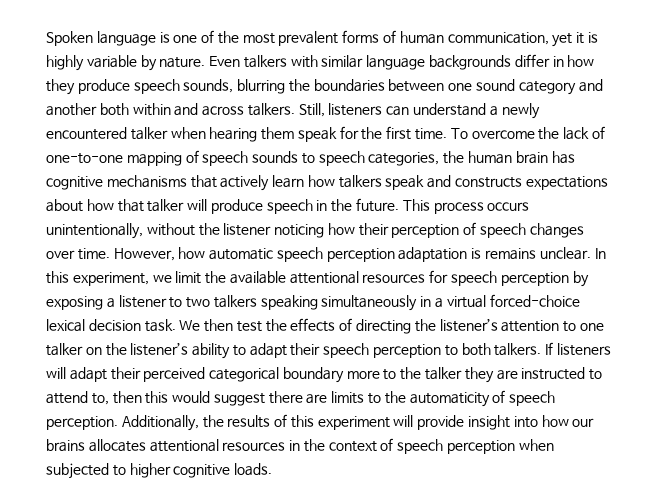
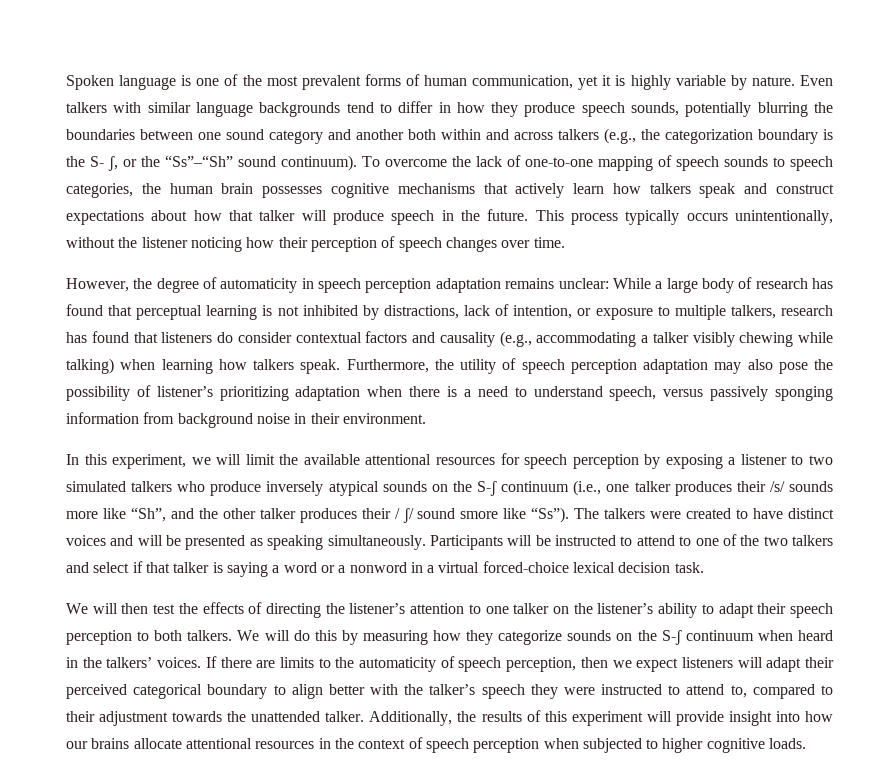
- Even talkers with similar language backgrounds differ in how they produce speech sounds, blurring the boundaries between one sound category and another both within and across talkers. Still, listeners can understand a newly encountered talker when hearing them speak for the first time.
+ Even talkers with similar language backgrounds tend to differ in how they produce speech sounds, potentially blurring the boundaries between one sound category and another both within and across talkers (e.g., the categorization boundary is the S- ʃ, or the “Ss”–“Sh” sound continuum).
- To overcome the lack of one-to-one mapping of speech sounds to speech categories, the human brain has cognitive mechanisms that actively learn how talkers speak and constructs expectations about how that talker will produce speech in the future.
+ To overcome the lack of one-to-one mapping of speech sounds to speech categories, the human brain possesses cognitive mechanisms that actively learn how talkers speak and construct expectations about how that talker will produce speech in the future.
- This process occurs unintentionally, without the listener noticing how their perception of speech changes over time. However, how automatic speech perception adaptation is remains unclear. In this experiment, we limit the available attentional resources for speech perception by exposing a listener to two talkers speaking simultaneously in a virtual forced-choice lexical decision task. We then test the effects of directing the listener’s attention to one talker on the listener’s ability to adapt their speech perception to both talkers.
+ This process typically occurs unintentionally, without the listener noticing how their perception of speech changes over time.
+ However, the degree of automaticity in speech perception adaptation remains unclear: While a large body of research has found that perceptual learning is not inhibited by distractions, lack of intention, or exposure to multiple talkers, research has found that listeners do consider contextual factors and causality (e.g., accommodating a talker visibly chewing while talking) when learning how talkers speak. Furthermore, the utility of speech perception adaptation may also pose the possibility of listener’s prioritizing adaptation when there is a need to understand speech, versus passively sponging information from background noise in their environment.
+ In this experiment, we will limit the available attentional resources for speech perception by exposing a listener to two simulated talkers who produce inversely atypical sounds on the S-ʃ continuum (i.e., one talker produces their /s/ sounds more like “Sh”, and the other talker produces their / ʃ/ sound smore like “Ss”). The talkers were created to have distinct voices and will be presented as speaking simultaneously. Participants will be instructed to attend to one of the two talkers and select if that talker is saying a word or a nonword in a virtual forced-choice lexical decision task.
+ We will then test the effects of directing the listener’s attention to one talker on the listener’s ability to adapt their speech perception to both talkers.
- If listeners will adapt their perceived categorical boundary more to the talker they are instructed to attend to, then this would suggest there are limits to the automaticity of speech perception.
+ We will do this by measuring how they categorize sounds on the S-ʃ continuum when heard in the talkers’ voices. If there are limits to the automaticity of speech perception, then we expect listeners will adapt their perceived categorical boundary to align better with the talker’s speech they were instructed to attend to, compared to their adjustment towards the unattended talker.
- Additionally, the results of this experiment will provide insight into how our brains allocates attentional resources in the context of speech perception when subjected to higher cognitive loads.
+ Additionally, the results of this experiment will provide insight into how our brains allocate attentional resources in the context of speech perception when subjected to higher cognitive loads.

